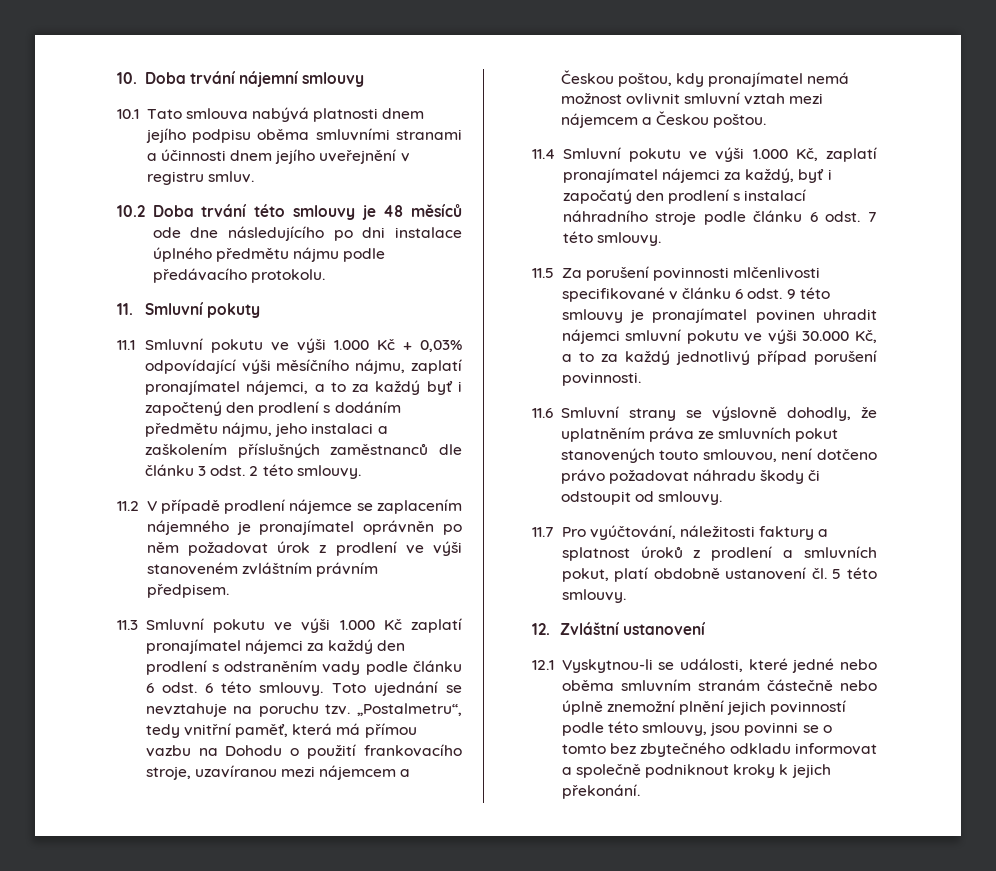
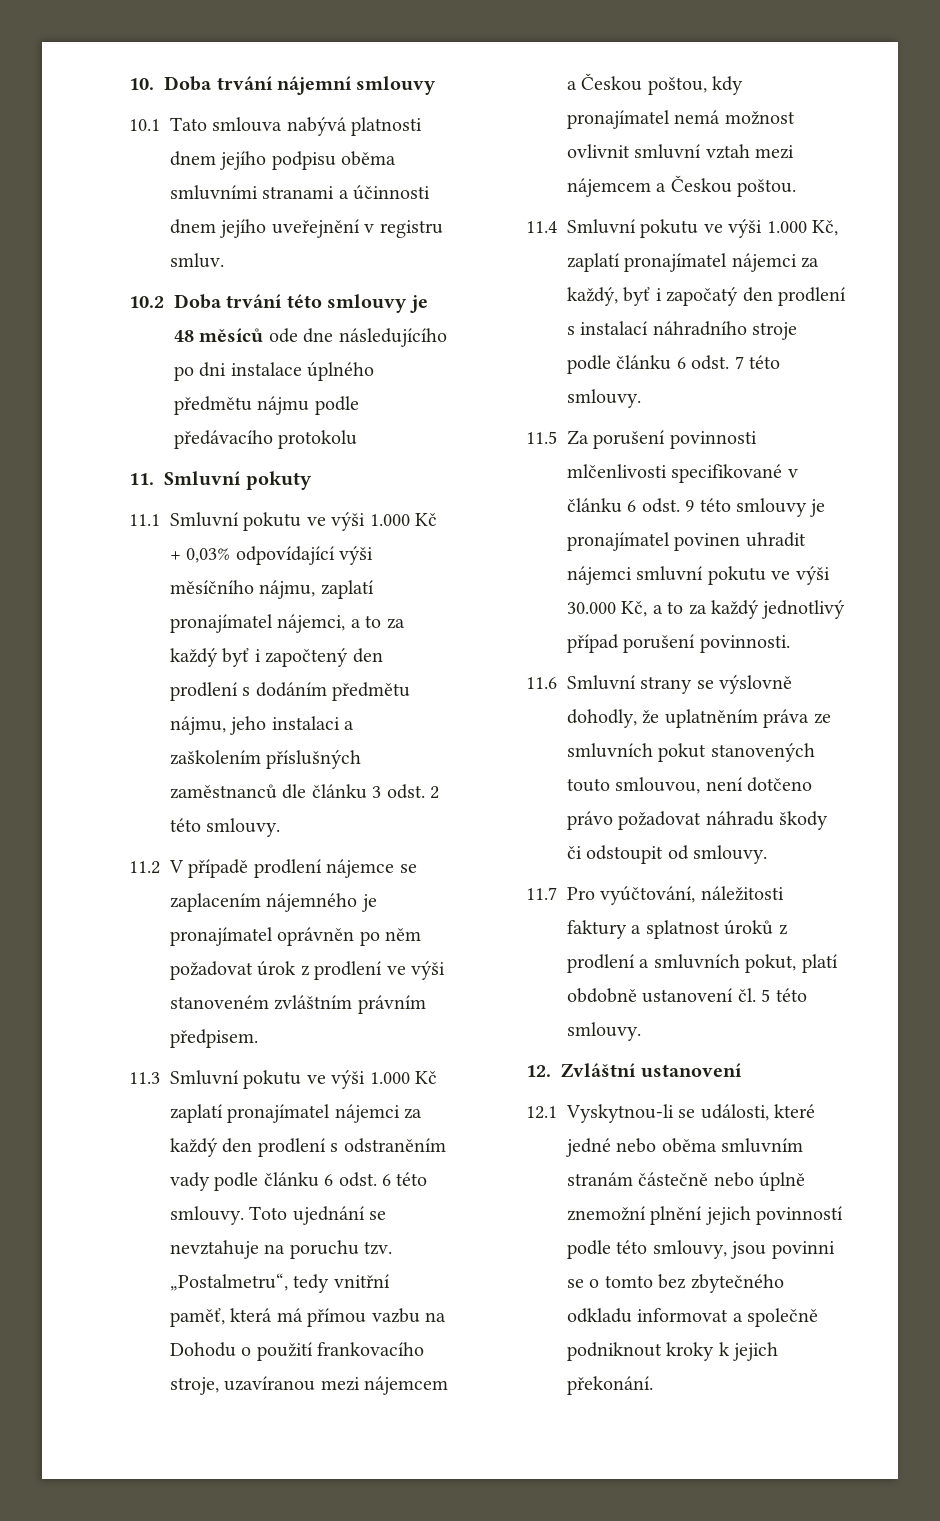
- 10.2 Doba trvání této smlouvy je 48 měsíců ode dne následujícího po dni instalace úplného předmětu nájmu podle předávacího protokolu.
+ 10.2 Doba trvání této smlouvy je 48 měsíců ode dne následujícího po dni instalace úplného předmětu nájmu podle předávacího protokolu

